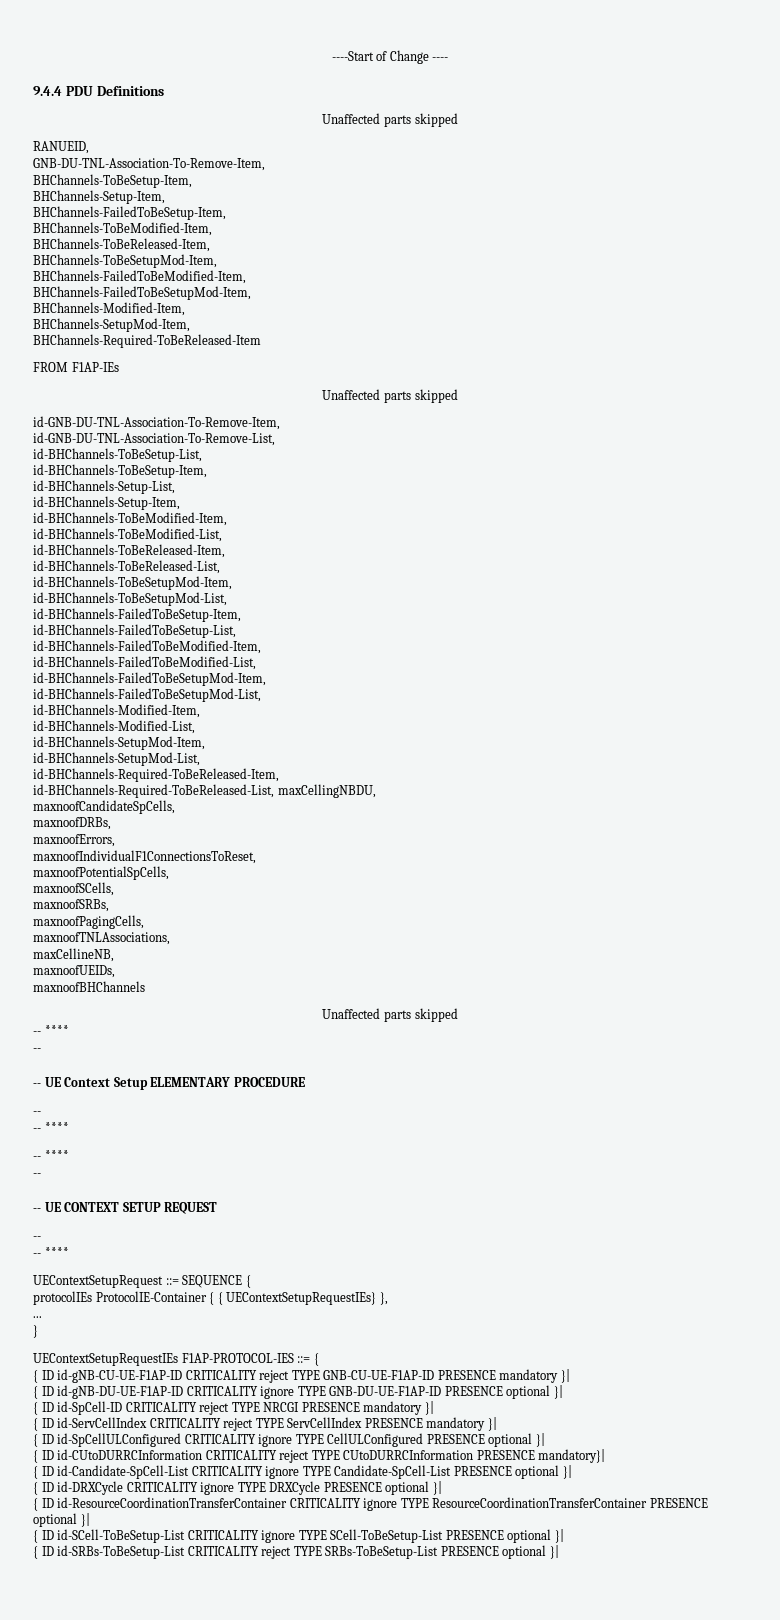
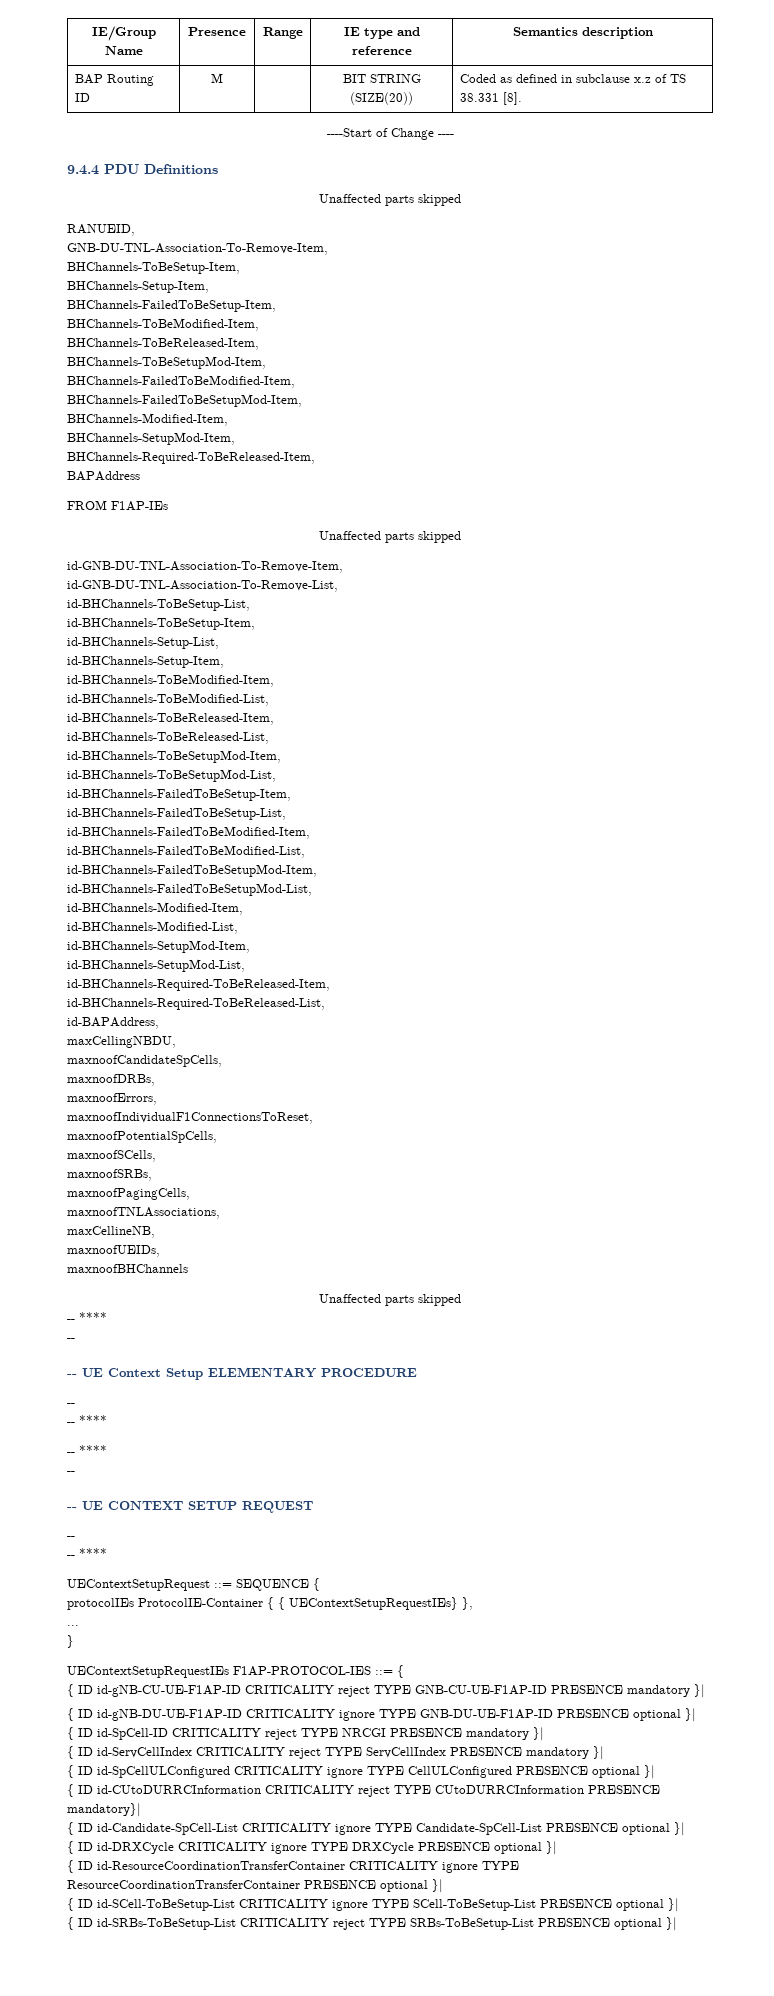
+ IE/Group Name | Presence | Range | IE type and reference | Semantics description
+ BAP Routing ID | M | | BIT STRING (SIZE(20)) | Coded as defined in subclause x.z of TS 38.331 [8].
- BHChannels-Required-ToBeReleased-Item
+ BHChannels-Required-ToBeReleased-Item,
+ BAPAddress
- id-BHChannels-Required-ToBeReleased-List, maxCellingNBDU,
+ id-BHChannels-Required-ToBeReleased-List,
+ id-BAPAddress,
+ maxCellingNBDU,

